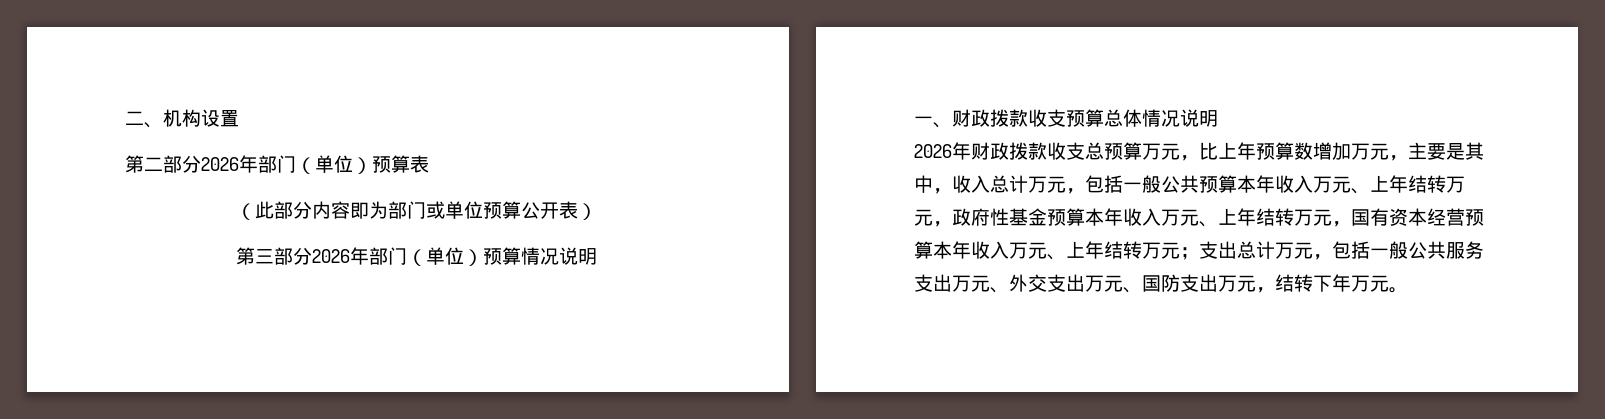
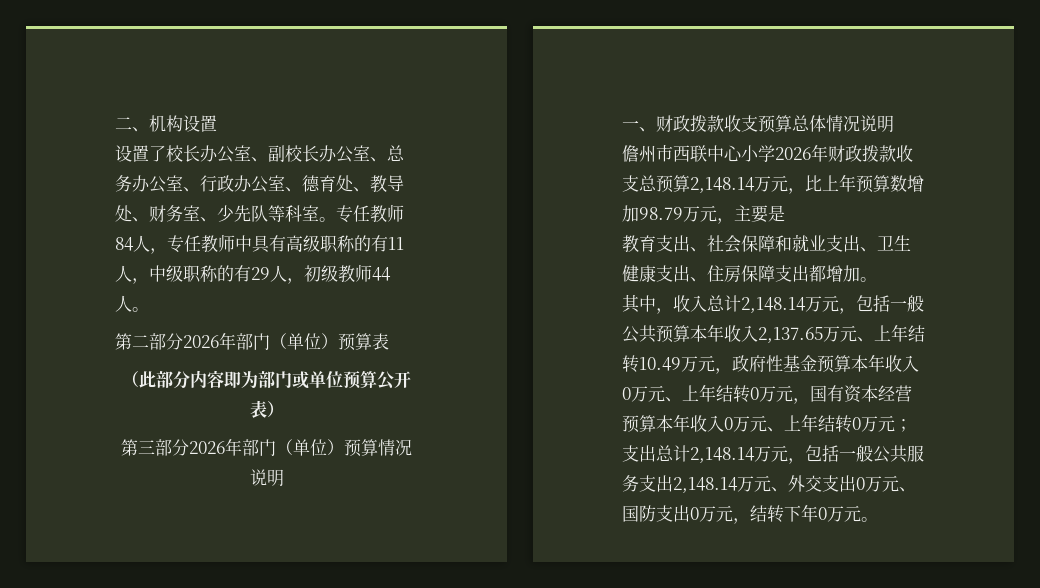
+ 设置了校长办公室、副校长办公室、总务办公室、行政办公室、德育处、教导处、财务室、少先队等科室。专任教师84人，专任教师中具有高级职称的有11人，中级职称的有29人，初级教师44人。
- 2026年财政拨款收支总预算万元，比上年预算数增加万元，主要是其中，收入总计万元，包括一般公共预算本年收入万元、上年结转万元，政府性基金预算本年收入万元、上年结转万元，国有资本经营预算本年收入万元、上年结转万元；
+ 儋州市西联中心小学2026年财政拨款收支总预算2,148.14万元，比上年预算数增加98.79万元，主要是
+ 教育支出、社会保障和就业支出、卫生健康支出、住房保障支出都增加。
+ 其中，收入总计2,148.14万元，包括一般公共预算本年收入2,137.65万元、上年结转10.49万元，政府性基金预算本年收入0万元、上年结转0万元，国有资本经营预算本年收入0万元、上年结转0万元；
- 支出总计万元，包括一般公共服务支出万元、外交支出万元、国防支出万元，结转下年万元。
+ 支出总计2,148.14万元，包括一般公共服务支出2,148.14万元、外交支出0万元、国防支出0万元，结转下年0万元。

